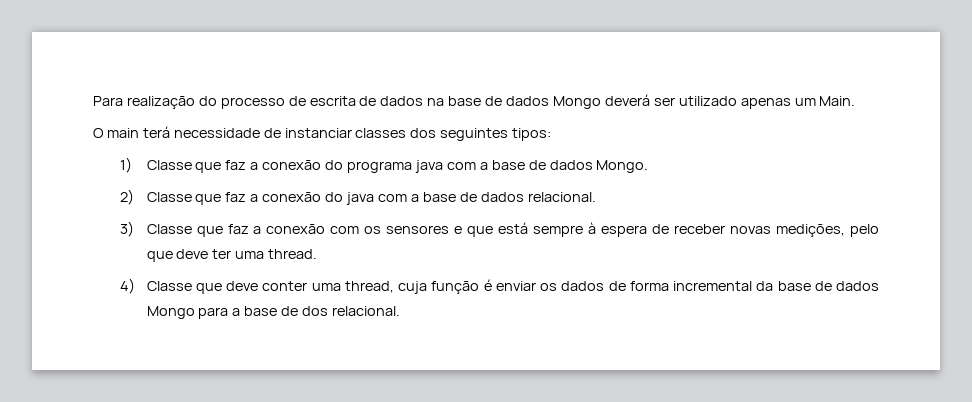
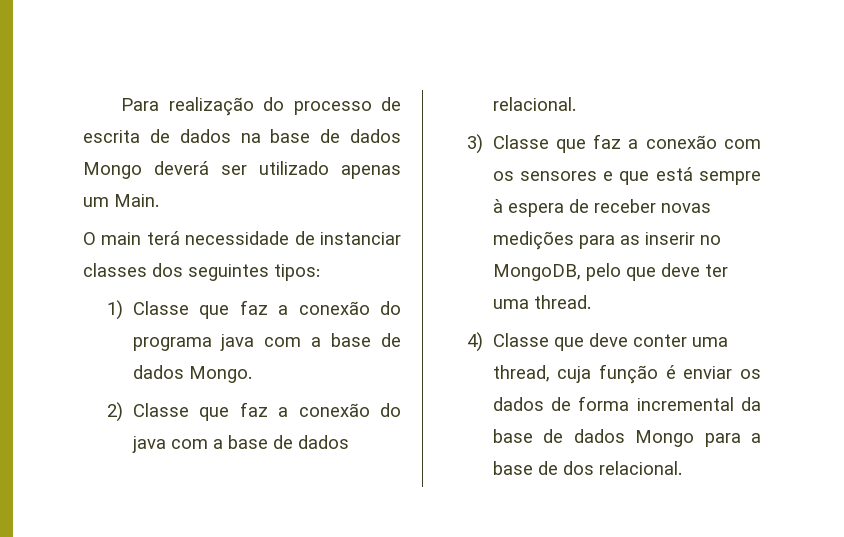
- 3) Classe que faz a conexão com os sensores e que está sempre à espera de receber novas medições, pelo que deve ter uma thread.
+ 3) Classe que faz a conexão com os sensores e que está sempre à espera de receber novas medições para as inserir no MongoDB, pelo que deve ter uma thread.

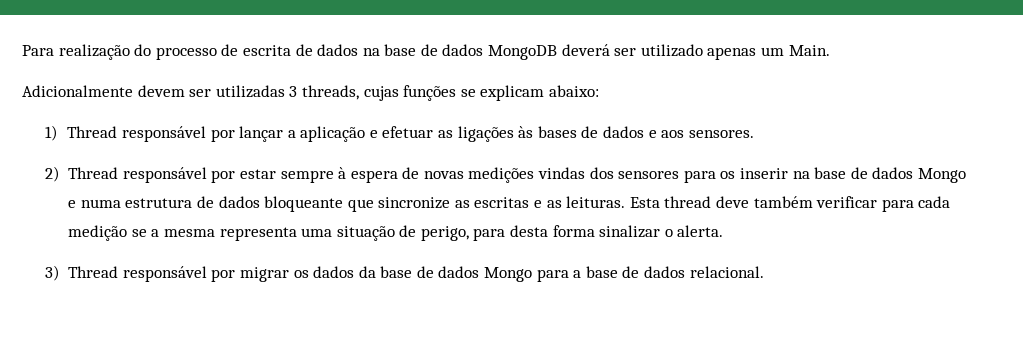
- Para realização do processo de escrita de dados na base de dados Mongo deverá ser utilizado apenas um Main.
+ Para realização do processo de escrita de dados na base de dados MongoDB deverá ser utilizado apenas um Main.
- O main terá necessidade de instanciar classes dos seguintes tipos:
- 1) Classe que faz a conexão do programa java com a base de dados Mongo.
- 2) Classe que faz a conexão do java com a base de dados relacional.
- 3) Classe que faz a conexão com os sensores e que está sempre à espera de receber novas medições para as inserir no MongoDB, pelo que deve ter uma thread.
- 4) Classe que deve conter uma thread, cuja função é enviar os dados de forma incremental da base de dados Mongo para a base de dos relacional.
+ Adicionalmente devem ser utilizadas 3 threads, cujas funções se explicam abaixo:
+ 1) Thread responsável por lançar a aplicação e efetuar as ligações às bases de dados e aos sensores.
+ 2) Thread responsável por estar sempre à espera de novas medições vindas dos sensores para os inserir na base de dados Mongo e numa estrutura de dados bloqueante que sincronize as escritas e as leituras. Esta thread deve também verificar para cada medição se a mesma representa uma situação de perigo, para desta forma sinalizar o alerta.
+ 3) Thread responsável por migrar os dados da base de dados Mongo para a base de dados relacional.

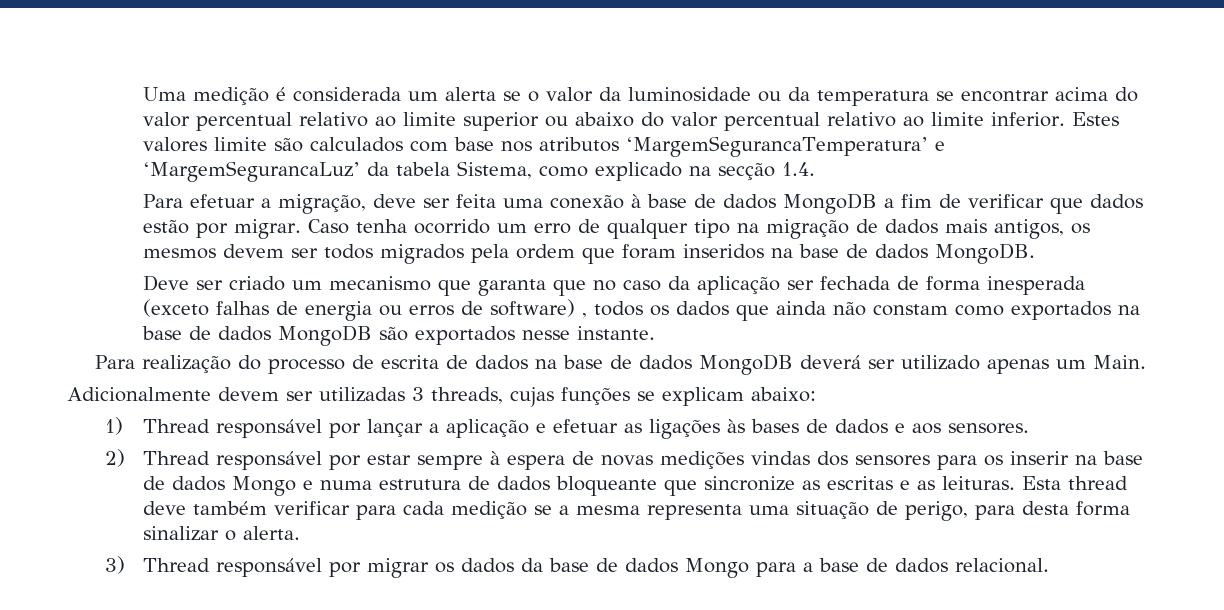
+ Uma medição é considerada um alerta se o valor da luminosidade ou da temperatura se encontrar acima do valor percentual relativo ao limite superior ou abaixo do valor percentual relativo ao limite inferior. Estes valores limite são calculados com base nos atributos ‘MargemSegurancaTemperatura’ e ‘MargemSegurancaLuz’ da tabela Sistema, como explicado na secção 1.4.
+ Para efetuar a migração, deve ser feita uma conexão à base de dados MongoDB a fim de verificar que dados estão por migrar. Caso tenha ocorrido um erro de qualquer tipo na migração de dados mais antigos, os mesmos devem ser todos migrados pela ordem que foram inseridos na base de dados MongoDB.
+ Deve ser criado um mecanismo que garanta que no caso da aplicação ser fechada de forma inesperada (exceto falhas de energia ou erros de software) , todos os dados que ainda não constam como exportados na base de dados MongoDB são exportados nesse instante.

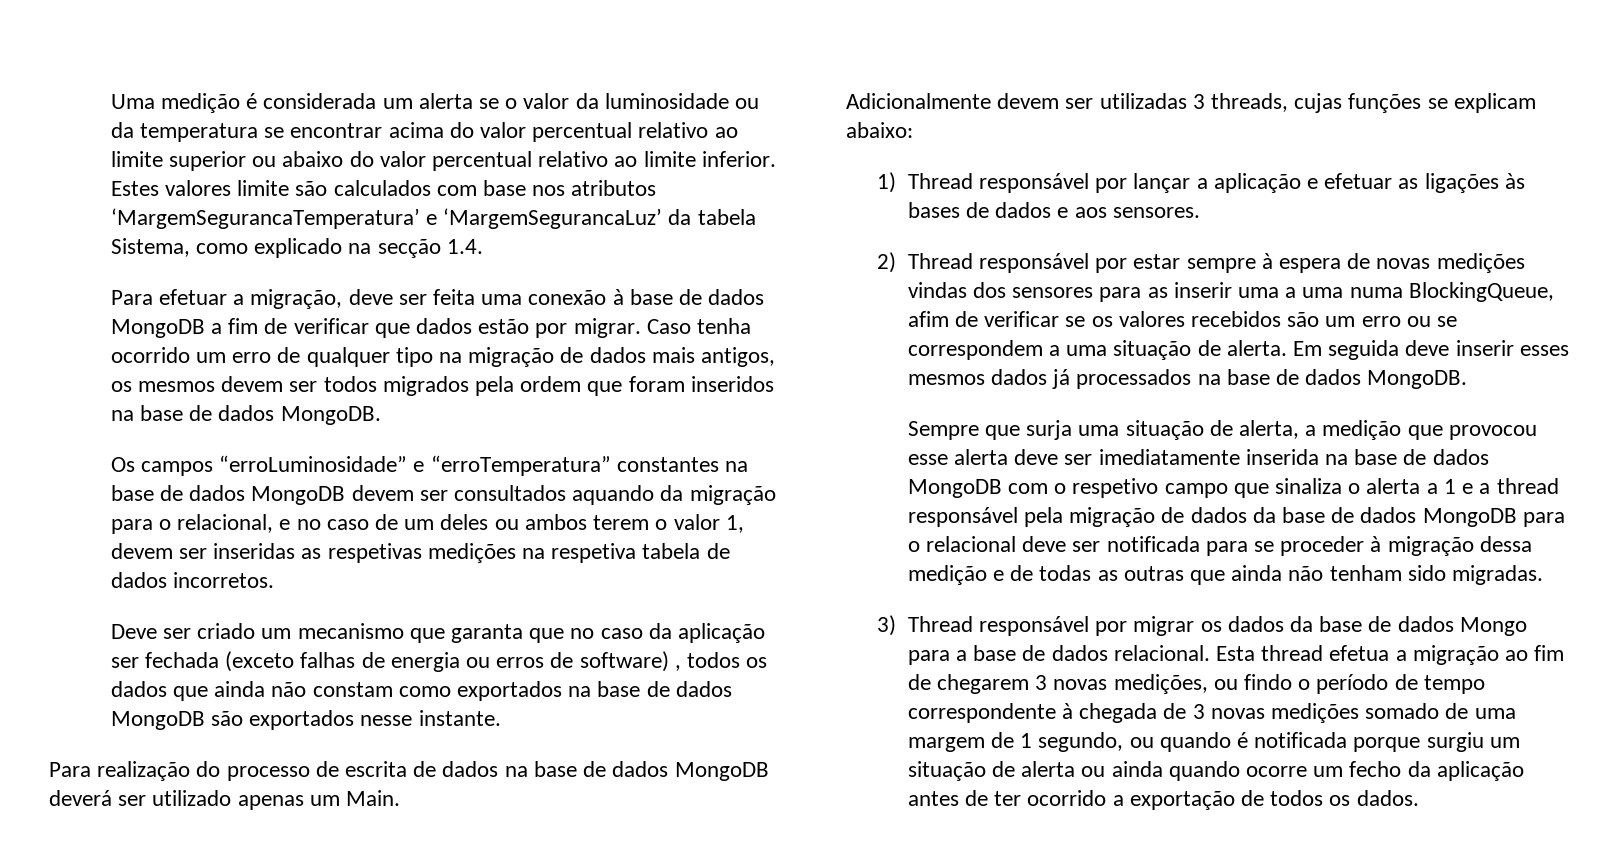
+ Os campos “erroLuminosidade” e “erroTemperatura” constantes na base de dados MongoDB devem ser consultados aquando da migração para o relacional, e no caso de um deles ou ambos terem o valor 1, devem ser inseridas as respetivas medições na respetiva tabela de dados incorretos.
- Deve ser criado um mecanismo que garanta que no caso da aplicação ser fechada de forma inesperada (exceto falhas de energia ou erros de software) , todos os dados que ainda não constam como exportados na base de dados MongoDB são exportados nesse instante.
+ Deve ser criado um mecanismo que garanta que no caso da aplicação ser fechada (exceto falhas de energia ou erros de software) , todos os dados que ainda não constam como exportados na base de dados MongoDB são exportados nesse instante.
- 2) Thread responsável por estar sempre à espera de novas medições vindas dos sensores para os inserir na base de dados Mongo e numa estrutura de dados bloqueante que sincronize as escritas e as leituras. Esta thread deve também verificar para cada medição se a mesma representa uma situação de perigo, para desta forma sinalizar o alerta.
+ 2) Thread responsável por estar sempre à espera de novas medições vindas dos sensores para as inserir uma a uma numa BlockingQueue, afim de verificar se os valores recebidos são um erro ou se correspondem a uma situação de alerta. Em seguida deve inserir esses mesmos dados já processados na base de dados MongoDB.
+ Sempre que surja uma situação de alerta, a medição que provocou esse alerta deve ser imediatamente inserida na base de dados MongoDB com o respetivo campo que sinaliza o alerta a 1 e a thread responsável pela migração de dados da base de dados MongoDB para o relacional deve ser notificada para se proceder à migração dessa medição e de todas as outras que ainda não tenham sido migradas.
+ Esta thread efetua a migração ao fim de chegarem 3 novas medições, ou findo o período de tempo correspondente à chegada de 3 novas medições somado de uma margem de 1 segundo, ou quando é notificada porque surgiu um situação de alerta ou ainda quando ocorre um fecho da aplicação antes de ter ocorrido a exportação de todos os dados.

